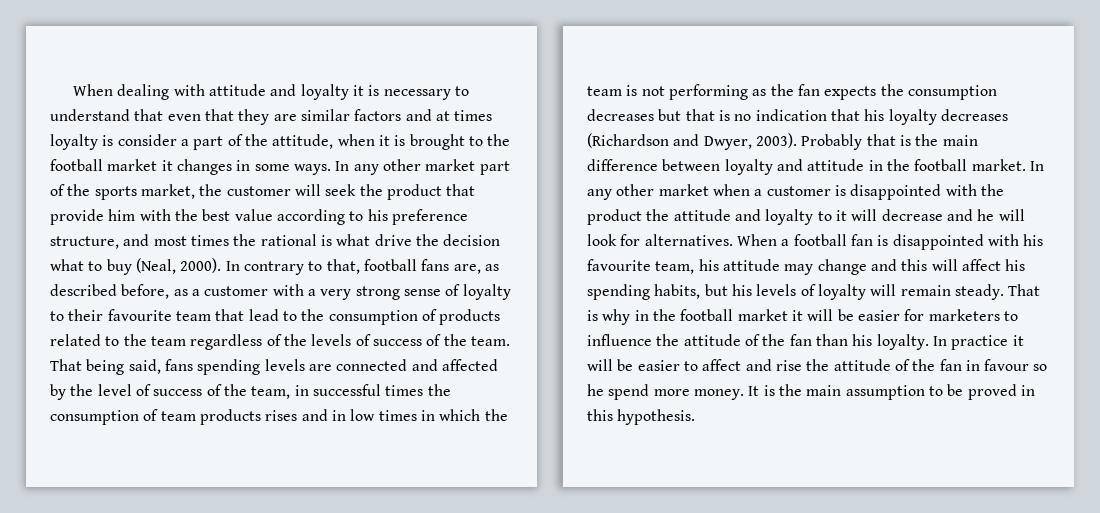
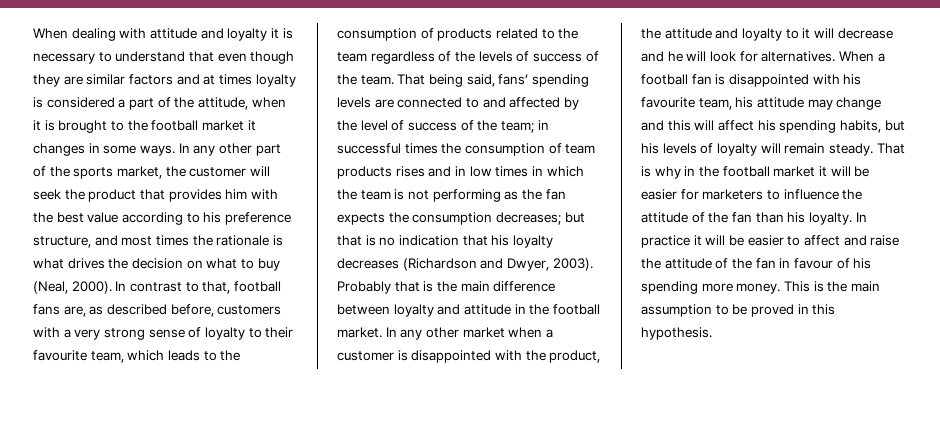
- When dealing with attitude and loyalty it is necessary to understand that even that they are similar factors and at times loyalty is consider a part of the attitude, when it is brought to the football market it changes in some ways.
+ When dealing with attitude and loyalty it is necessary to understand that even though they are similar factors and at times loyalty is considered a part of the attitude, when it is brought to the football market it changes in some ways.
- In any other market part of the sports market, the customer will seek the product that provide him with the best value according to his preference structure, and most times the rational is what drive the decision what to buy (Neal, 2000).
+ In any other part of the sports market, the customer will seek the product that provides him with the best value according to his preference structure, and most times the rationale is what drives the decision on what to buy (Neal, 2000).
- In contrary to that, football fans are, as described before, as a customer with a very strong sense of loyalty to their favourite team that lead to the consumption of products related to the team regardless of the levels of success of the team.
+ In contrast to that, football fans are, as described before, customers with a very strong sense of loyalty to their favourite team, which leads to the consumption of products related to the team regardless of the levels of success of the team.
- That being said, fans spending levels are connected and affected by the level of success of the team, in successful times the consumption of team products rises and in low times in which the team is not performing as the fan expects the consumption decreases but that is no indication that his loyalty decreases (Richardson and Dwyer, 2003).
+ That being said, fans’ spending levels are connected to and affected by the level of success of the team; in successful times the consumption of team products rises and in low times in which the team is not performing as the fan expects the consumption decreases; but that is no indication that his loyalty decreases (Richardson and Dwyer, 2003).
- In any other market when a customer is disappointed with the product the attitude and loyalty to it will decrease and he will look for alternatives.
+ In any other market when a customer is disappointed with the product, the attitude and loyalty to it will decrease and he will look for alternatives.
- In practice it will be easier to affect and rise the attitude of the fan in favour so he spend more money.
+ In practice it will be easier to affect and raise the attitude of the fan in favour of his spending more money.
- It is the main assumption to be proved in this hypothesis.
+ This is the main assumption to be proved in this hypothesis.

